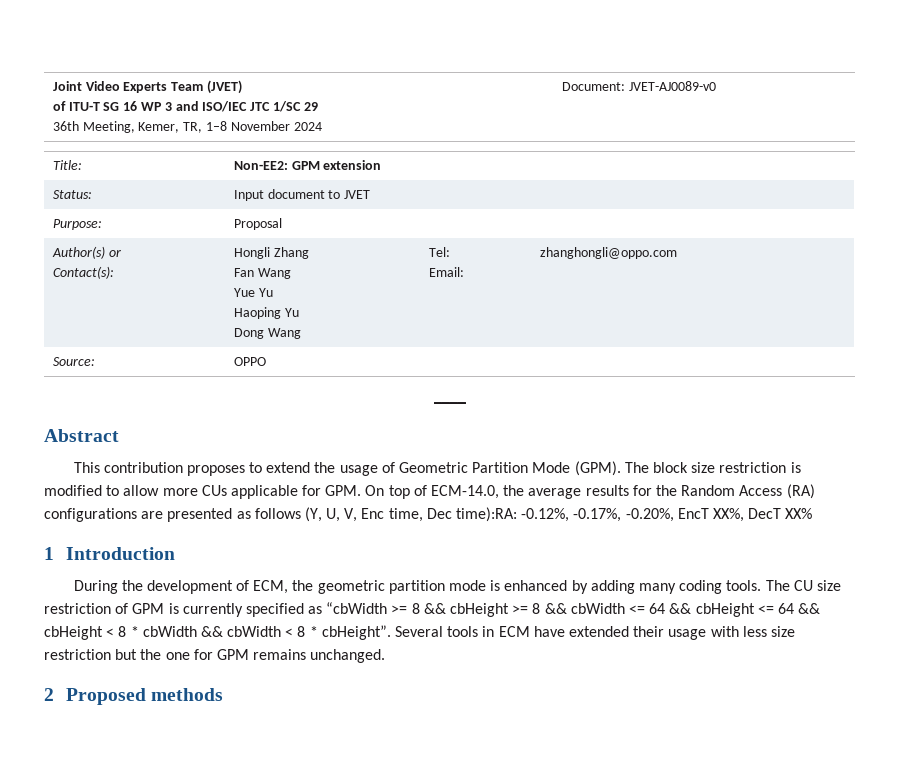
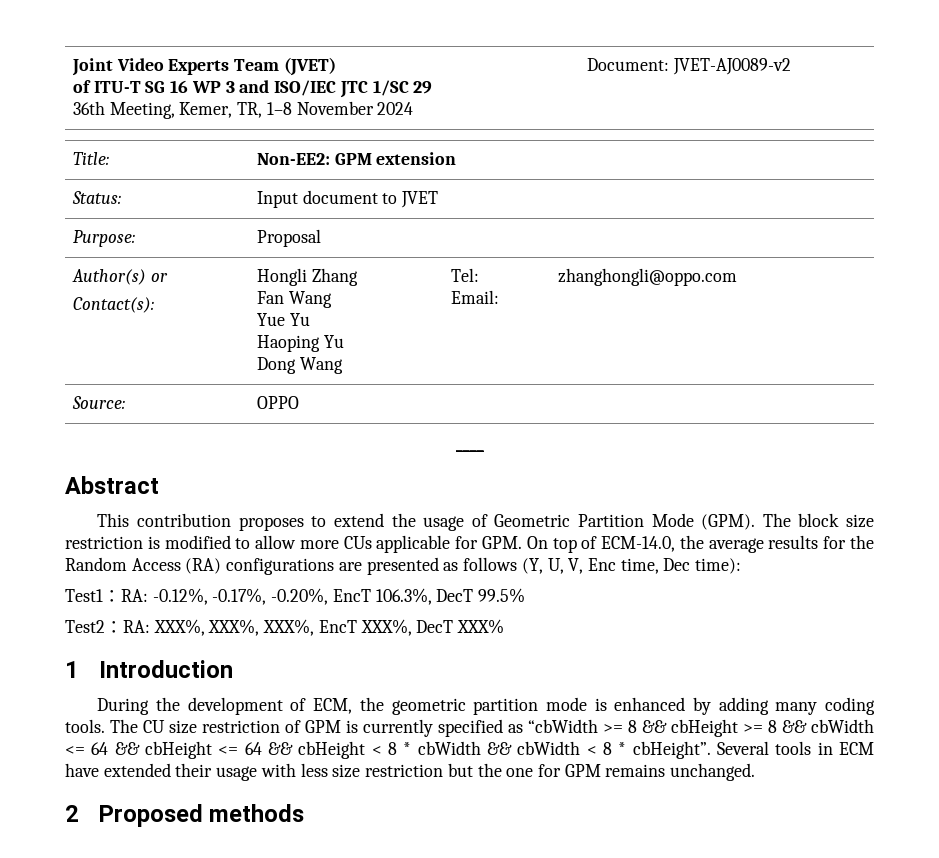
  Joint Video Experts Team (JVET)
  of ITU-T SG 16 WP 3 and ISO/IEC JTC 1/SC 29
- 36th Meeting, Kemer, TR, 1–8 November 2024 | Document: JVET-AJ0089-v0
+ 36th Meeting, Kemer, TR, 1–8 November 2024 | Document: JVET-AJ0089-v2
- The block size restriction is modified to allow more CUs applicable for GPM. On top of ECM-14.0, the average results for the Random Access (RA) configurations are presented as follows (Y, U, V, Enc time, Dec time):RA: -0.12%, -0.17%, -0.20%, EncT XX%, DecT XX%
+ The block size restriction is modified to allow more CUs applicable for GPM. On top of ECM-14.0, the average results for the Random Access (RA) configurations are presented as follows (Y, U, V, Enc time, Dec time):
+ Test1：RA: -0.12%, -0.17%, -0.20%, EncT 106.3%, DecT 99.5%
+ Test2：RA: XXX%, XXX%, XXX%, EncT XXX%, DecT XXX%

